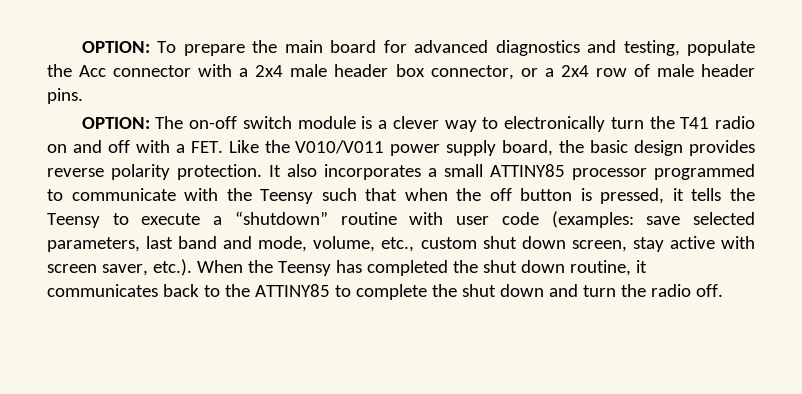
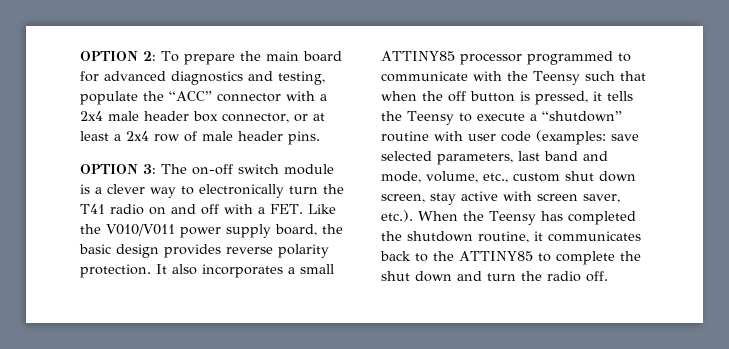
- OPTION: To prepare the main board for advanced diagnostics and testing, populate the Acc connector with a 2x4 male header box connector, or a 2x4 row of male header pins.
+ OPTION 2: To prepare the main board for advanced diagnostics and testing, populate the “ACC” connector with a 2x4 male header box connector, or at least a 2x4 row of male header pins.
- OPTION: The on-off switch module is a clever way to electronically turn the T41 radio on and off with a FET. Like the V010/V011 power supply board, the basic design provides reverse polarity protection.
+ OPTION 3: The on-off switch module is a clever way to electronically turn the T41 radio on and off with a FET. Like the V010/V011 power supply board, the basic design provides reverse polarity protection.
- save selected parameters, last band and mode, volume, etc., custom shut down screen, stay active with screen saver, etc.). When the Teensy has completed the shut down routine, it communicates back to the ATTINY85 to complete the shut down and turn the radio off.
+ save selected parameters, last band and mode, volume, etc., custom shut down screen, stay active with screen saver, etc.). When the Teensy has completed the shutdown routine, it communicates back to the ATTINY85 to complete the shut down and turn the radio off.

